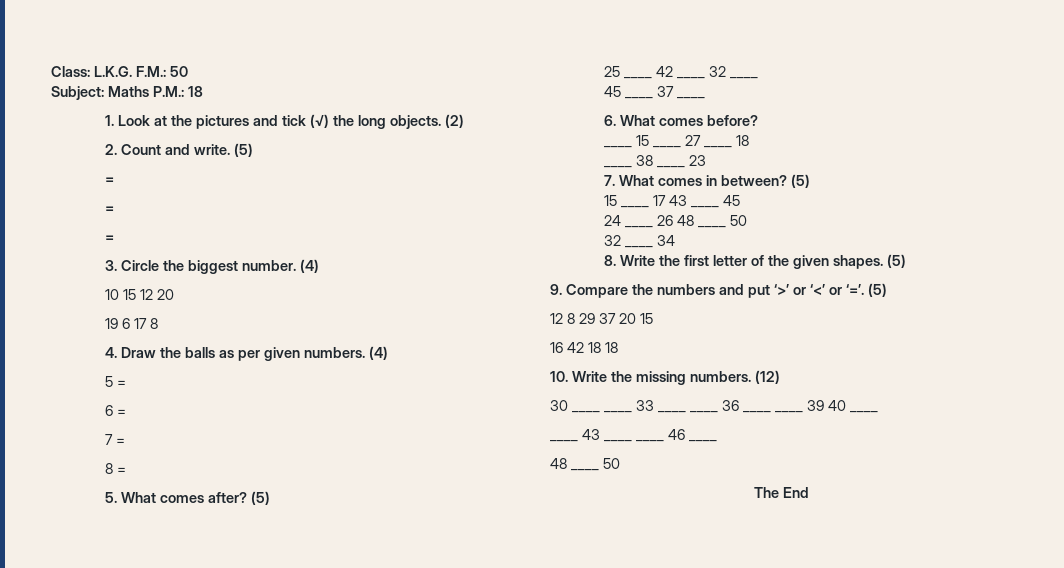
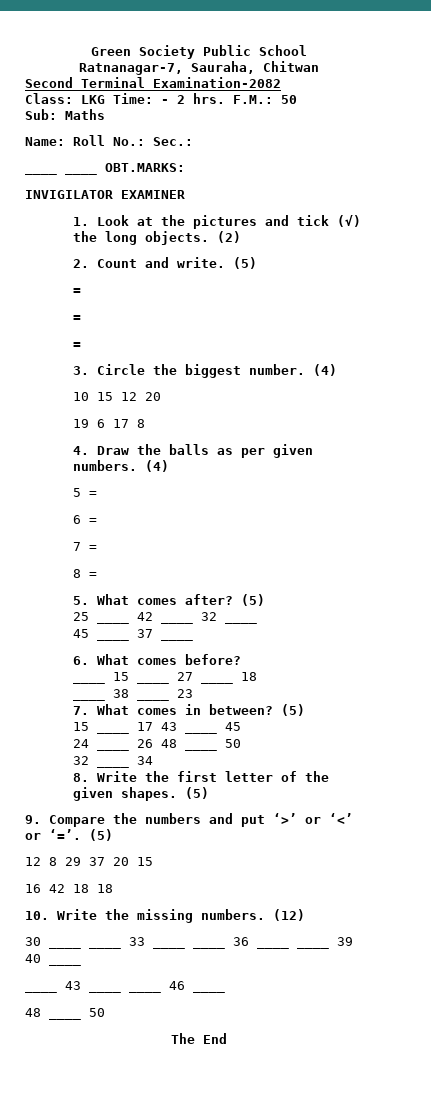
- Class: L.K.G. F.M.: 50
+ Green Society Public School
+ Ratnanagar-7, Sauraha, Chitwan
+ Second Terminal Examination-2082
+ Class: LKG Time: - 2 hrs. F.M.: 50
- Subject: Maths P.M.: 18
+ Sub: Maths
+ Name: Roll No.: Sec.:
+ ____ ____ OBT.MARKS:
+ INVIGILATOR EXAMINER

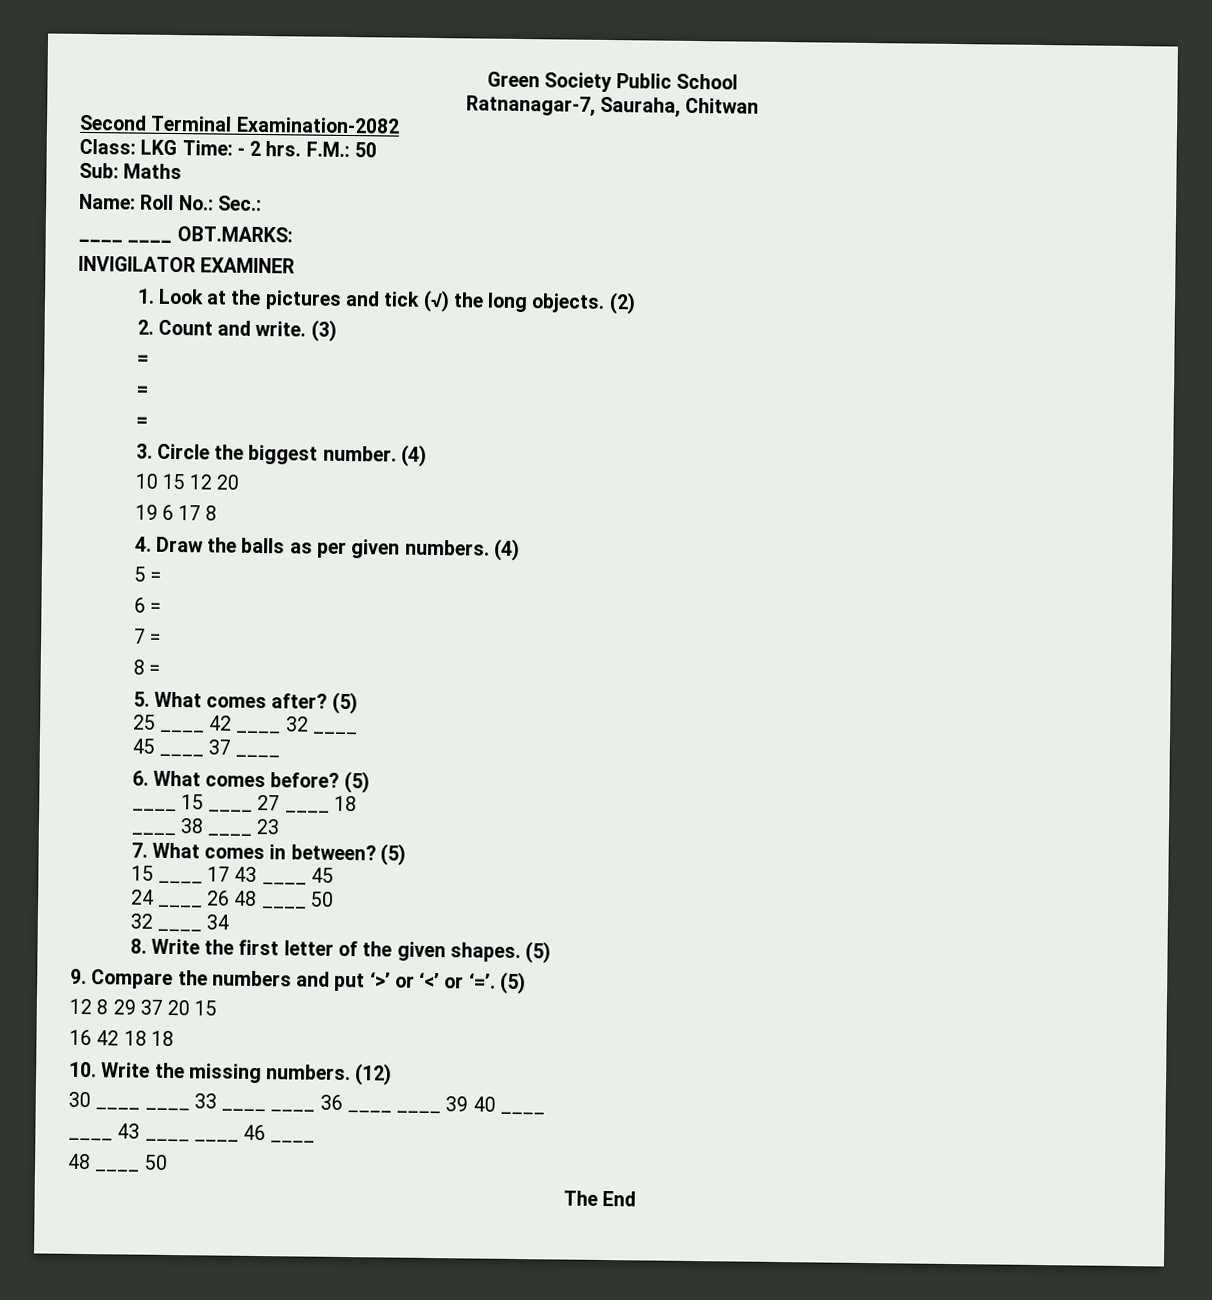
- 2. Count and write. (5)
+ 2. Count and write. (3)
- 6. What comes before?
+ 6. What comes before? (5)

